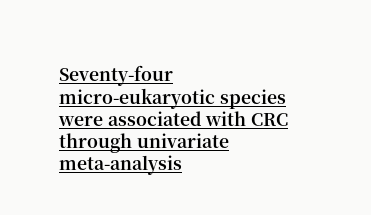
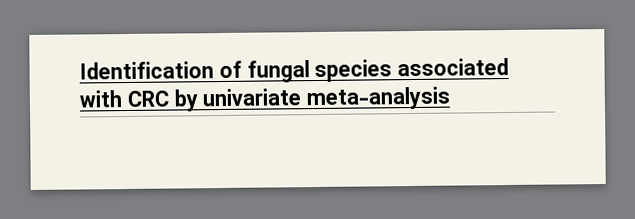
- Seventy-four micro-eukaryotic species were associated with CRC through univariate meta-analysis
+ Identification of fungal species associated with CRC by univariate meta-analysis

